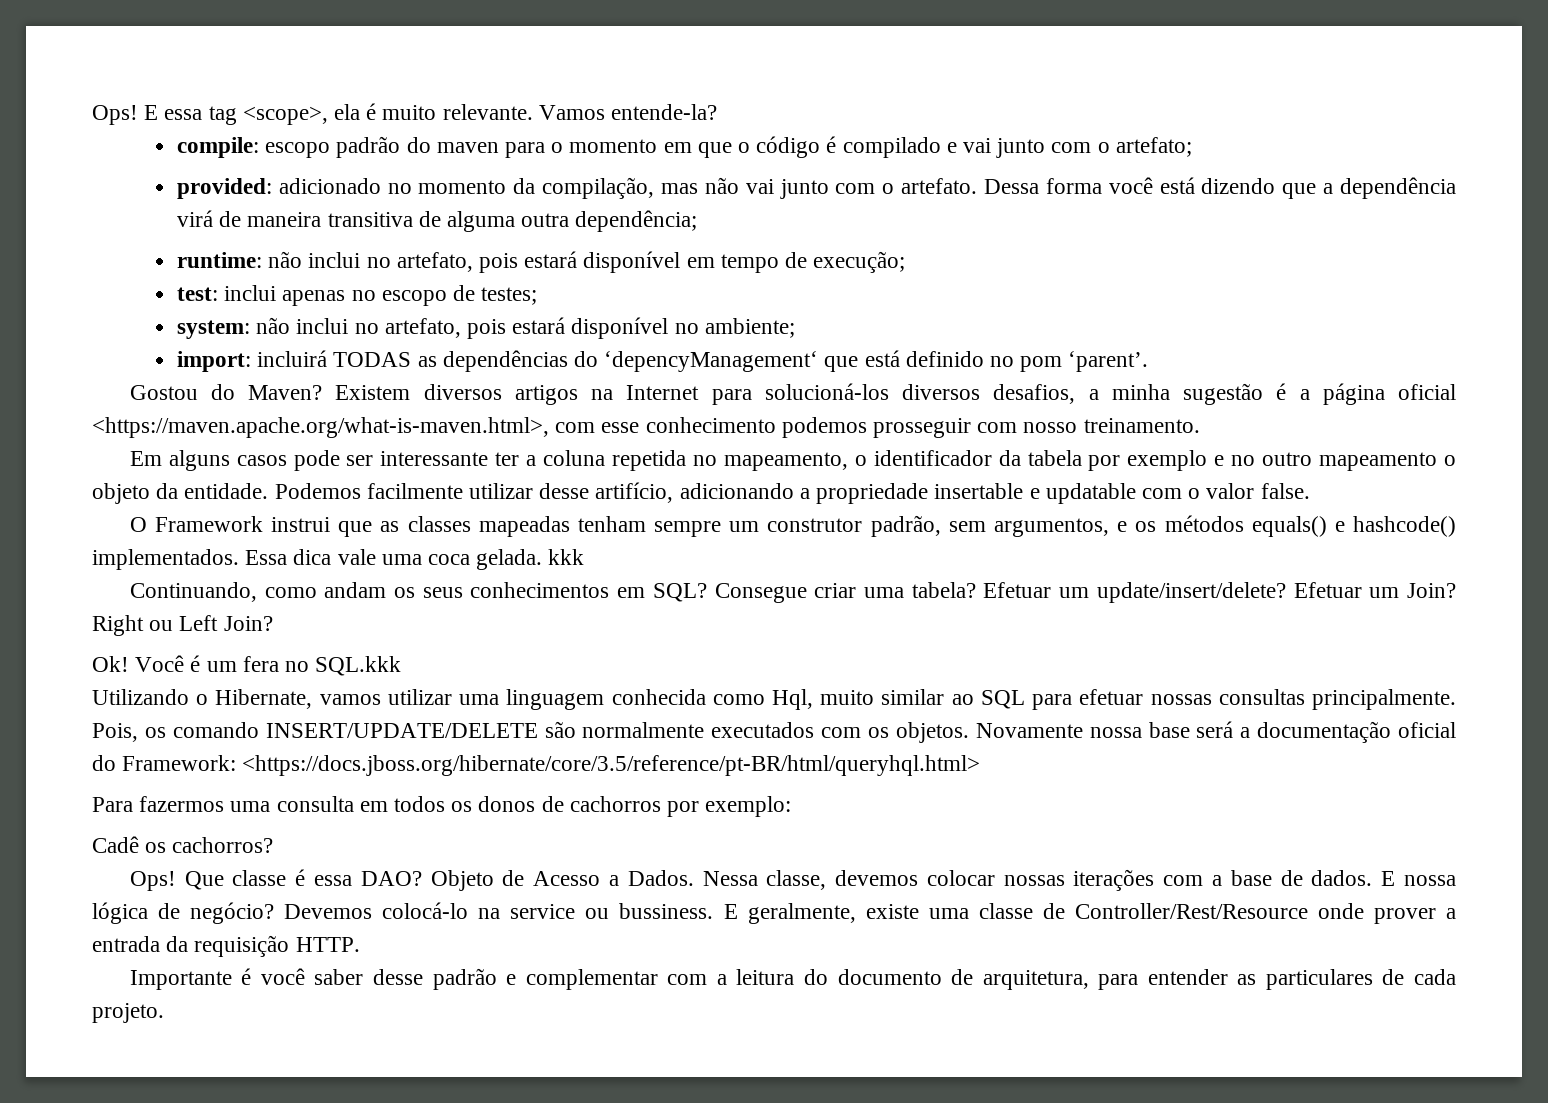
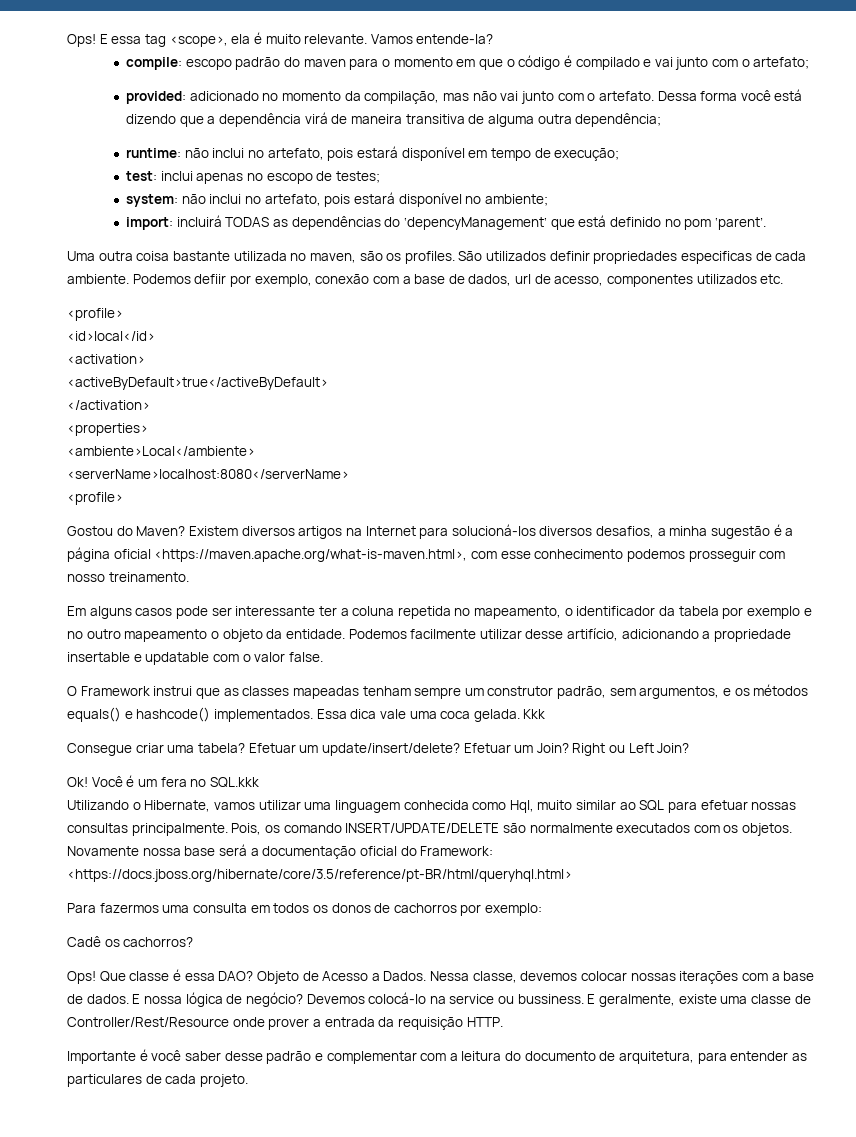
+ Uma outra coisa bastante utilizada no maven, são os profiles. São utilizados definir propriedades especificas de cada ambiente. Podemos defiir por exemplo, conexão com a base de dados, url de acesso, componentes utilizados etc.
+ <profile>
+ <id>local</id>
+ <activation>
+ <activeByDefault>true</activeByDefault>
+ </activation>
+ <properties>
+ <ambiente>Local</ambiente>
+ <serverName>localhost:8080</serverName>
+ <profile>
- Essa dica vale uma coca gelada. kkk
- Continuando, como andam os seus conhecimentos em SQL? Consegue criar uma tabela?
+ Essa dica vale uma coca gelada. Kkk
+ Consegue criar uma tabela?

